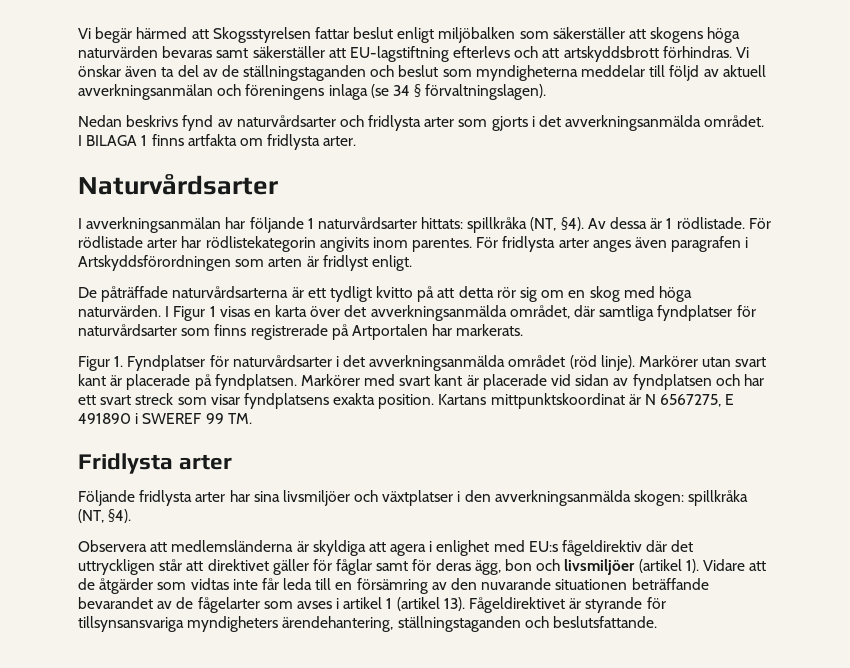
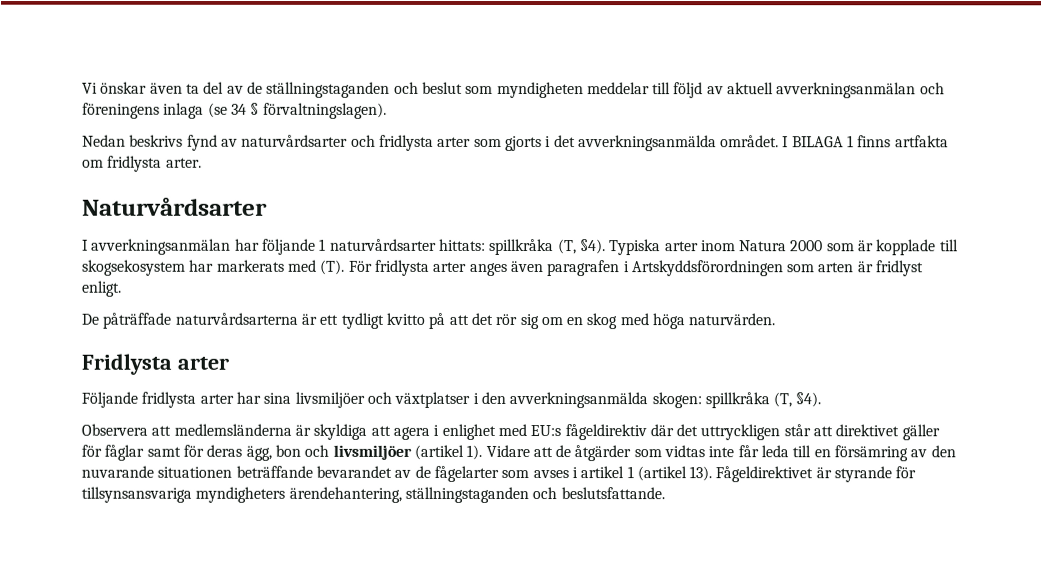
- Vi begär härmed att Skogsstyrelsen fattar beslut enligt miljöbalken som säkerställer att skogens höga naturvärden bevaras samt säkerställer att EU-lagstiftning efterlevs och att artskyddsbrott förhindras. Vi önskar även ta del av de ställningstaganden och beslut som myndigheterna meddelar till följd av aktuell avverkningsanmälan och föreningens inlaga (se 34 § förvaltningslagen).
+ Vi önskar även ta del av de ställningstaganden och beslut som myndigheten meddelar till följd av aktuell avverkningsanmälan och föreningens inlaga (se 34 § förvaltningslagen).
- I avverkningsanmälan har följande 1 naturvårdsarter hittats: spillkråka (NT, §4). Av dessa är 1 rödlistade. För rödlistade arter har rödlistekategorin angivits inom parentes. För fridlysta arter anges även paragrafen i Artskyddsförordningen som arten är fridlyst enligt.
+ I avverkningsanmälan har följande 1 naturvårdsarter hittats: spillkråka (T, §4). Typiska arter inom Natura 2000 som är kopplade till skogsekosystem har markerats med (T). För fridlysta arter anges även paragrafen i Artskyddsförordningen som arten är fridlyst enligt.
- De påträffade naturvårdsarterna är ett tydligt kvitto på att detta rör sig om en skog med höga naturvärden. I Figur 1 visas en karta över det avverkningsanmälda området, där samtliga fyndplatser för naturvårdsarter som finns registrerade på Artportalen har markerats.
- Figur 1. Fyndplatser för naturvårdsarter i det avverkningsanmälda området (röd linje). Markörer utan svart kant är placerade på fyndplatsen. Markörer med svart kant är placerade vid sidan av fyndplatsen och har ett svart streck som visar fyndplatsens exakta position. Kartans mittpunktskoordinat är N 6567275, E 491890 i SWEREF 99 TM.
+ De påträffade naturvårdsarterna är ett tydligt kvitto på att det rör sig om en skog med höga naturvärden.
- Följande fridlysta arter har sina livsmiljöer och växtplatser i den avverkningsanmälda skogen: spillkråka (NT, §4).
+ Följande fridlysta arter har sina livsmiljöer och växtplatser i den avverkningsanmälda skogen: spillkråka (T, §4).

